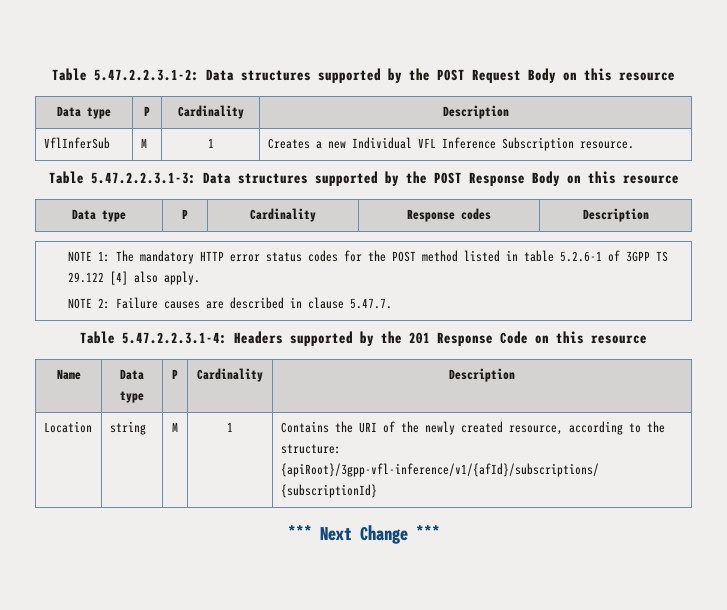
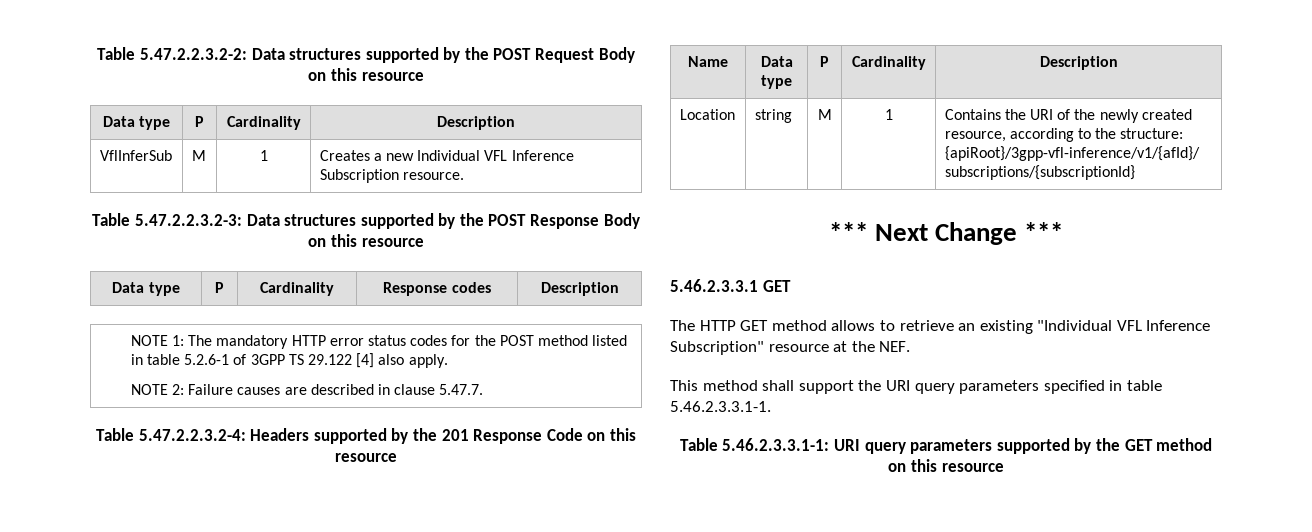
- Table 5.47.2.2.3.1-2: Data structures supported by the POST Request Body on this resource
+ Table 5.47.2.2.3.2-2: Data structures supported by the POST Request Body on this resource
- Table 5.47.2.2.3.1-3: Data structures supported by the POST Response Body on this resource
+ Table 5.47.2.2.3.2-3: Data structures supported by the POST Response Body on this resource
- Table 5.47.2.2.3.1-4: Headers supported by the 201 Response Code on this resource
+ Table 5.47.2.2.3.2-4: Headers supported by the 201 Response Code on this resource
+ 5.46.2.3.3.1 GET
+ The HTTP GET method allows to retrieve an existing "Individual VFL Inference Subscription" resource at the NEF.
+ This method shall support the URI query parameters specified in table 5.46.2.3.3.1-1.
+ Table 5.46.2.3.3.1-1: URI query parameters supported by the GET method on this resource

